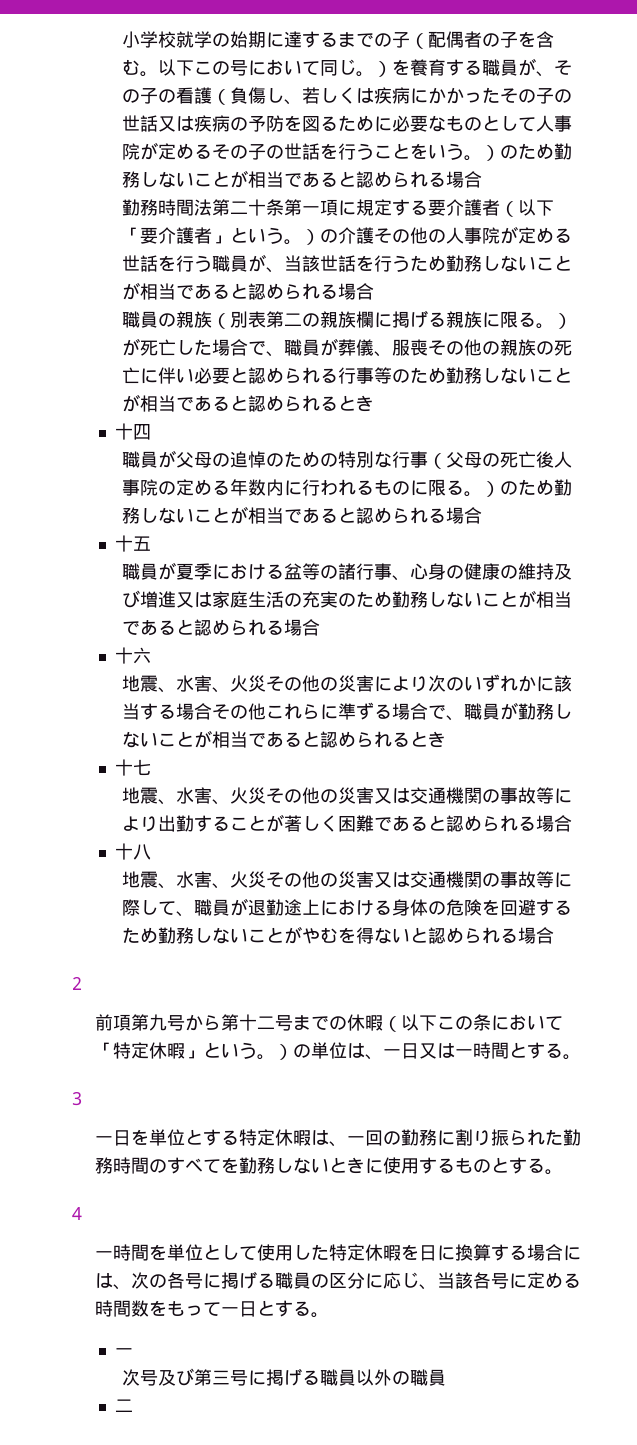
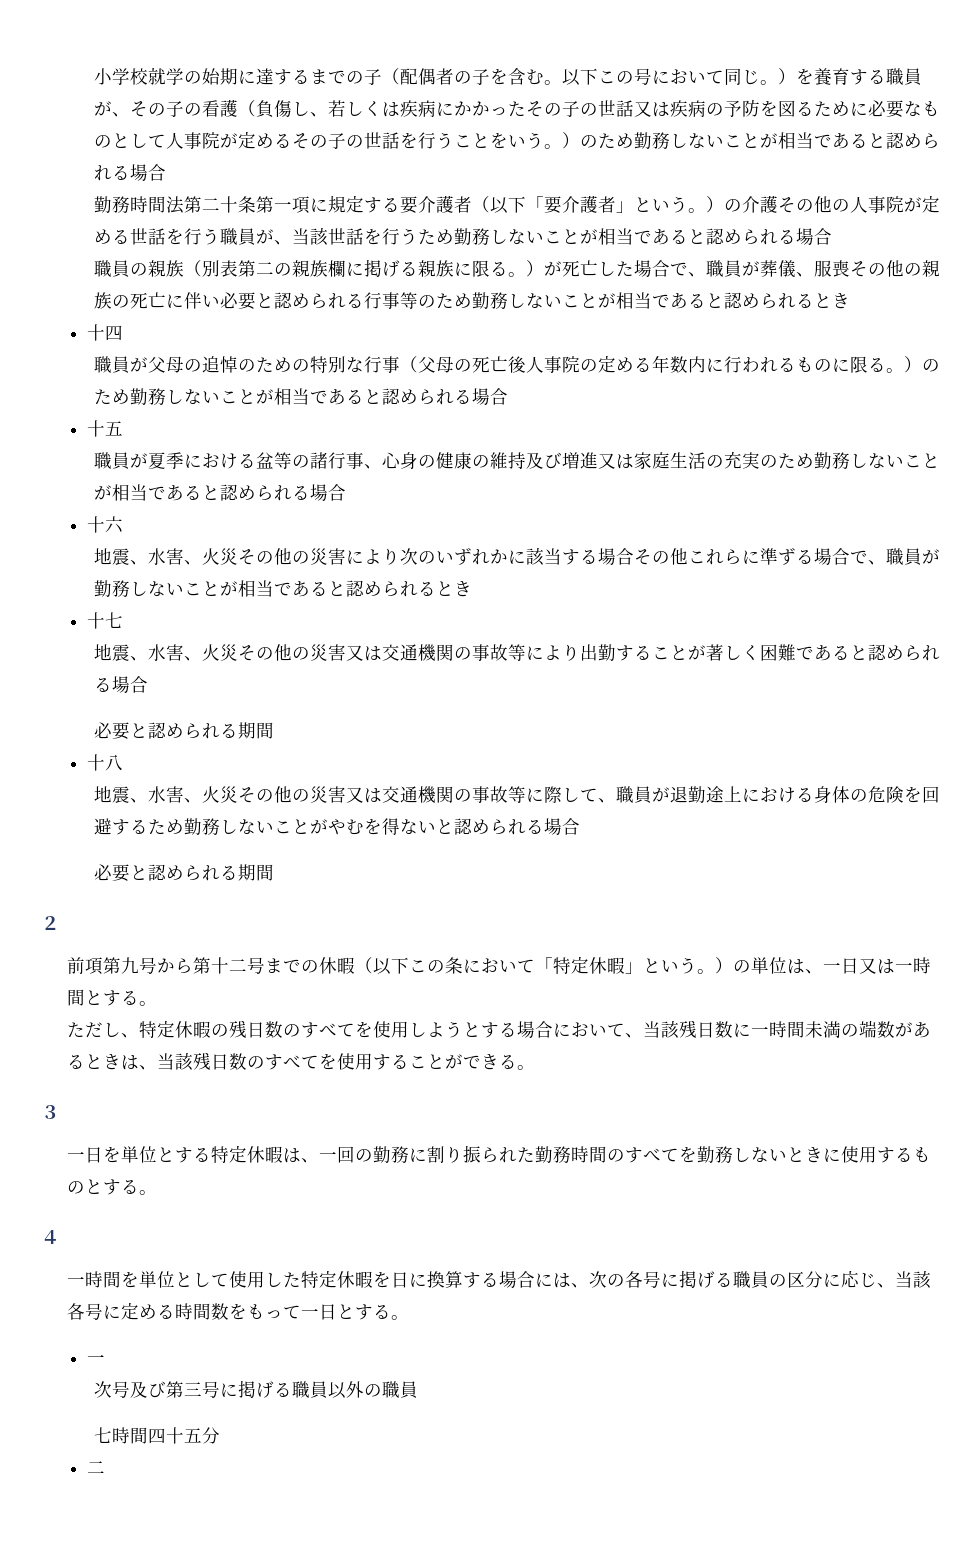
  地震、水害、火災その他の災害又は交通機関の事故等により出勤することが著しく困難であると認められる場合
+ 必要と認められる期間
  地震、水害、火災その他の災害又は交通機関の事故等に際して、職員が退勤途上における身体の危険を回避するため勤務しないことがやむを得ないと認められる場合
+ 必要と認められる期間
+ ただし、特定休暇の残日数のすべてを使用しようとする場合において、当該残日数に一時間未満の端数があるときは、当該残日数のすべてを使用することができる。
+ 七時間四十五分

